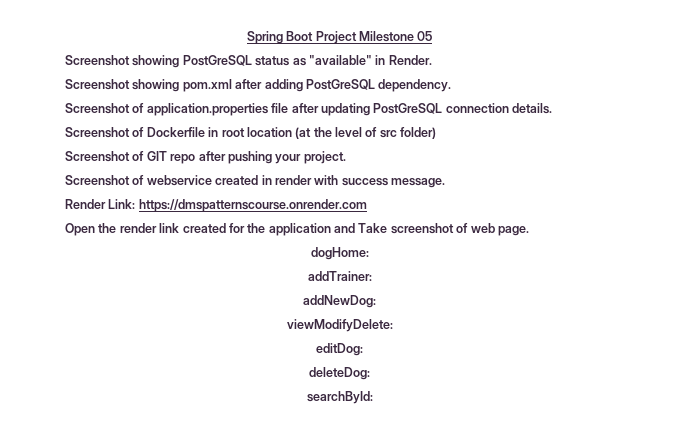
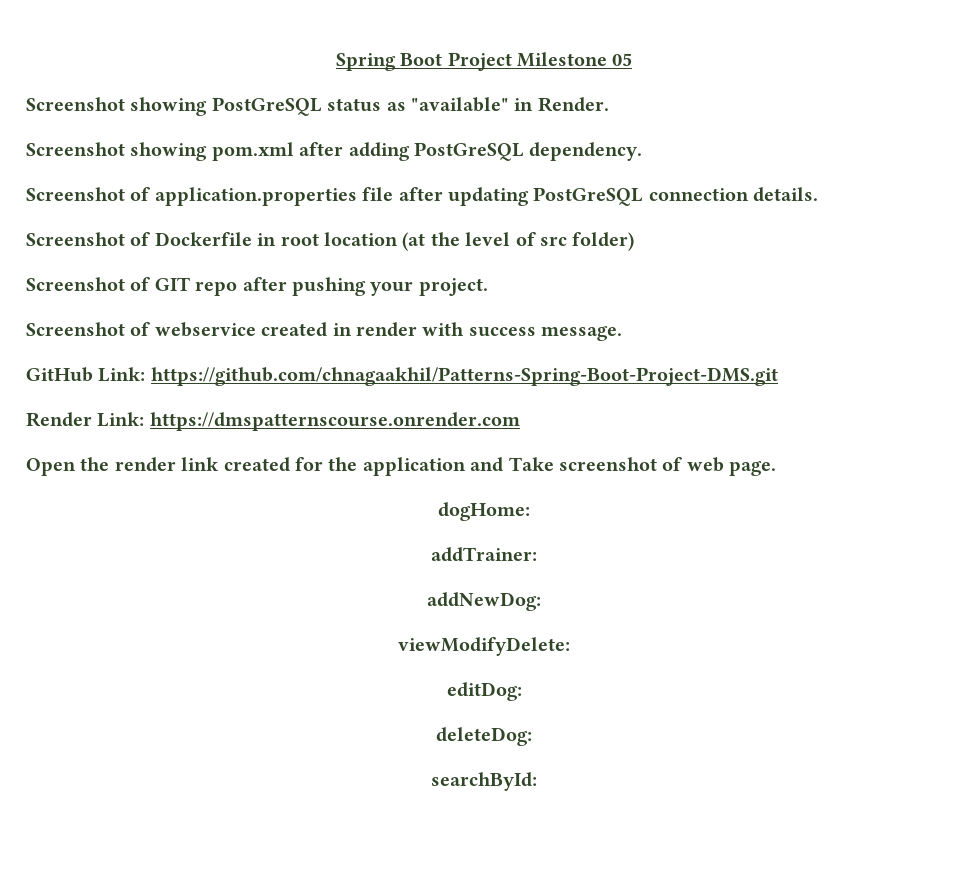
+ GitHub Link: https://github.com/chnagaakhil/Patterns-Spring-Boot-Project-DMS.git

